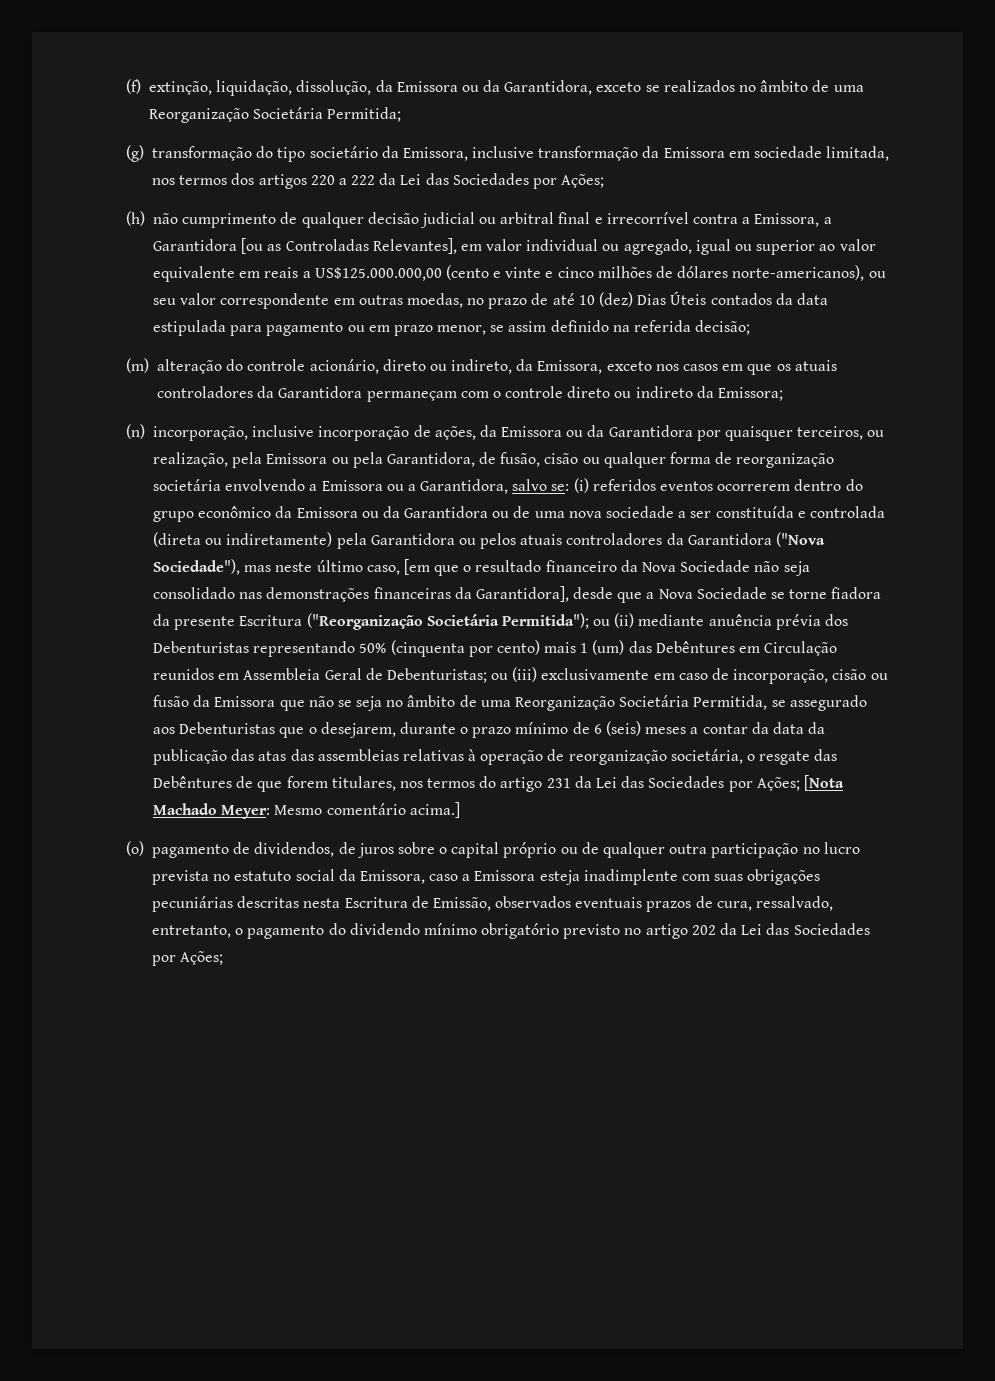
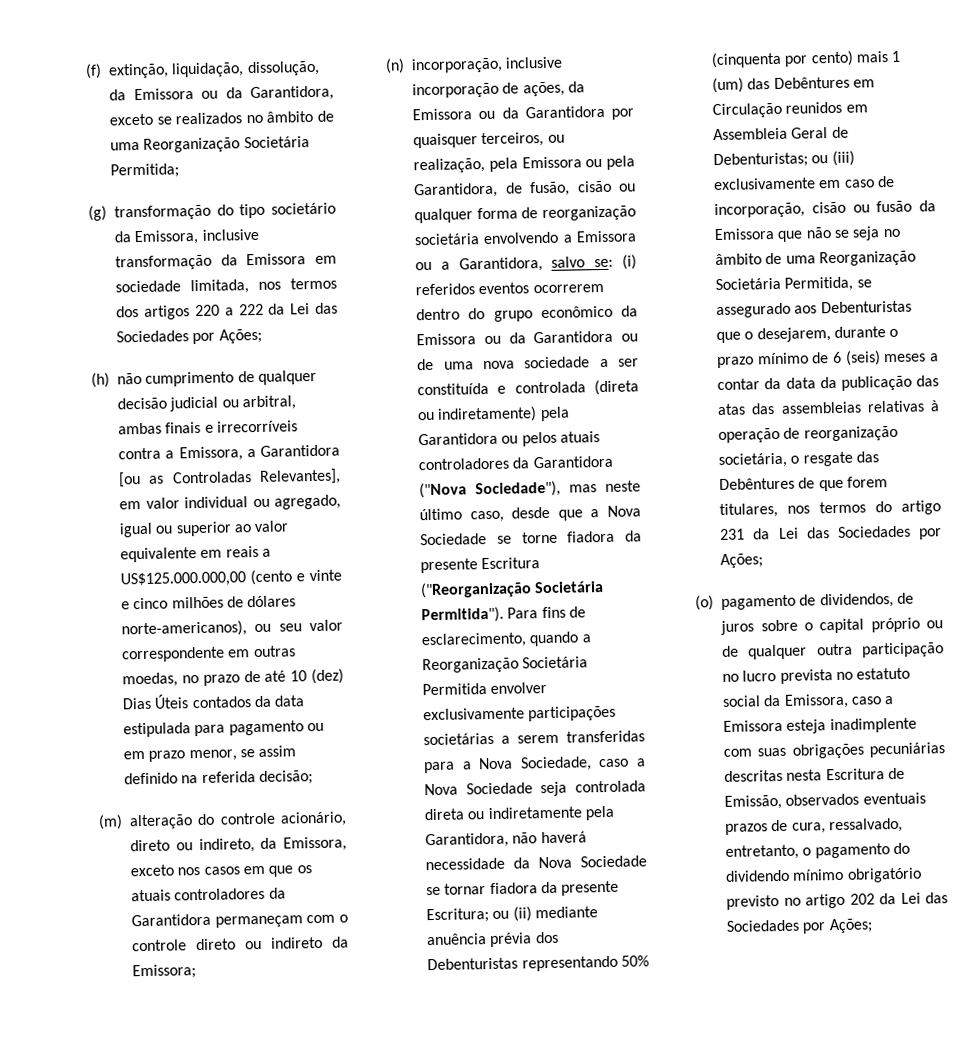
- (h) não cumprimento de qualquer decisão judicial ou arbitral final e irrecorrível contra a Emissora, a Garantidora [ou as Controladas Relevantes], em valor individual ou agregado, igual ou superior ao valor equivalente em reais a US$125.000.000,00 (cento e vinte e cinco milhões de dólares norte-americanos), ou seu valor correspondente em outras moedas, no prazo de até 10 (dez) Dias Úteis contados da data estipulada para pagamento ou em prazo menor, se assim definido na referida decisão;
+ (h) não cumprimento de qualquer decisão judicial ou arbitral, ambas finais e irrecorríveis contra a Emissora, a Garantidora [ou as Controladas Relevantes], em valor individual ou agregado, igual ou superior ao valor equivalente em reais a US$125.000.000,00 (cento e vinte e cinco milhões de dólares norte-americanos), ou seu valor correspondente em outras moedas, no prazo de até 10 (dez) Dias Úteis contados da data estipulada para pagamento ou em prazo menor, se assim definido na referida decisão;
- (i) referidos eventos ocorrerem dentro do grupo econômico da Emissora ou da Garantidora ou de uma nova sociedade a ser constituída e controlada (direta ou indiretamente) pela Garantidora ou pelos atuais controladores da Garantidora ("Nova Sociedade"), mas neste último caso, [em que o resultado financeiro da Nova Sociedade não seja consolidado nas demonstrações financeiras da Garantidora], desde que a Nova Sociedade se torne fiadora da presente Escritura ("Reorganização Societária Permitida");
+ (i) referidos eventos ocorrerem dentro do grupo econômico da Emissora ou da Garantidora ou de uma nova sociedade a ser constituída e controlada (direta ou indiretamente) pela Garantidora ou pelos atuais controladores da Garantidora ("Nova Sociedade"), mas neste último caso, desde que a Nova Sociedade se torne fiadora da presente Escritura ("Reorganização Societária Permitida"). Para fins de esclarecimento, quando a Reorganização Societária Permitida envolver exclusivamente participações societárias a serem transferidas para a Nova Sociedade, caso a Nova Sociedade seja controlada direta ou indiretamente pela Garantidora, não haverá necessidade da Nova Sociedade se tornar fiadora da presente Escritura;
- [Nota Machado Meyer: Mesmo comentário acima.]

